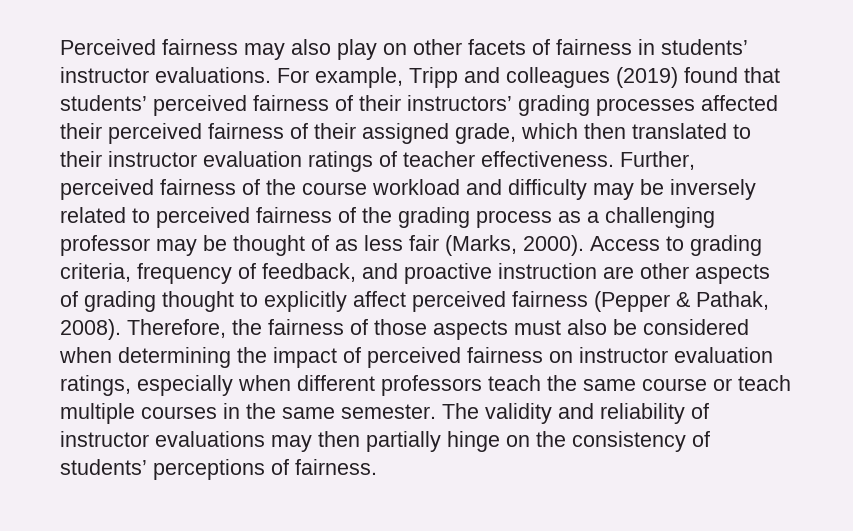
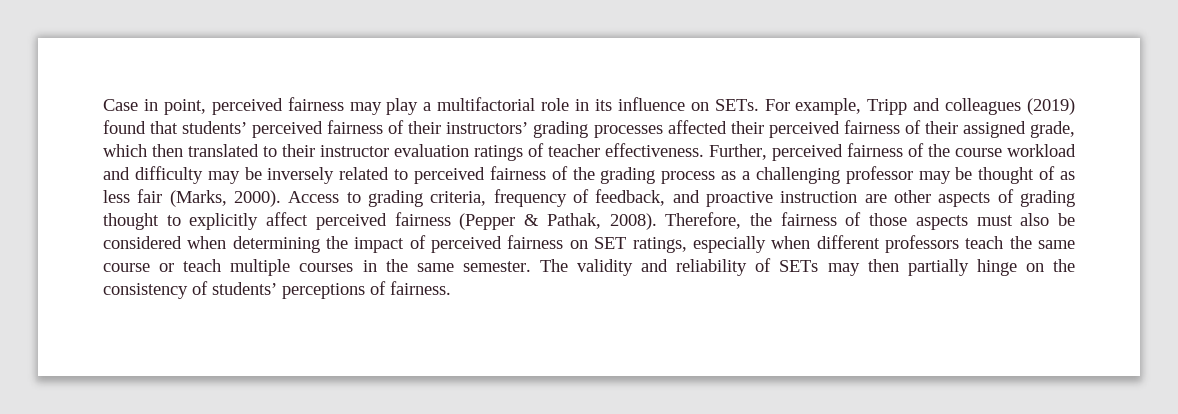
- Perceived fairness may also play on other facets of fairness in students’ instructor evaluations.
+ Case in point, perceived fairness may play a multifactorial role in its influence on SETs.
- Therefore, the fairness of those aspects must also be considered when determining the impact of perceived fairness on instructor evaluation ratings, especially when different professors teach the same course or teach multiple courses in the same semester.
+ Therefore, the fairness of those aspects must also be considered when determining the impact of perceived fairness on SET ratings, especially when different professors teach the same course or teach multiple courses in the same semester.
- The validity and reliability of instructor evaluations may then partially hinge on the consistency of students’ perceptions of fairness.
+ The validity and reliability of SETs may then partially hinge on the consistency of students’ perceptions of fairness.

